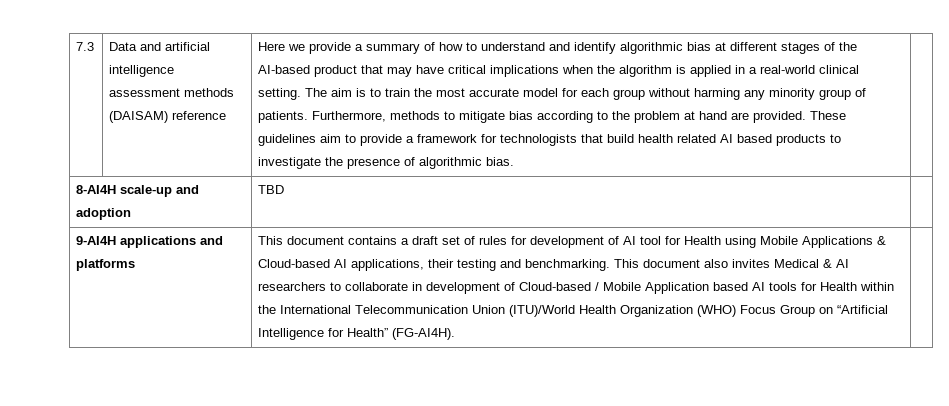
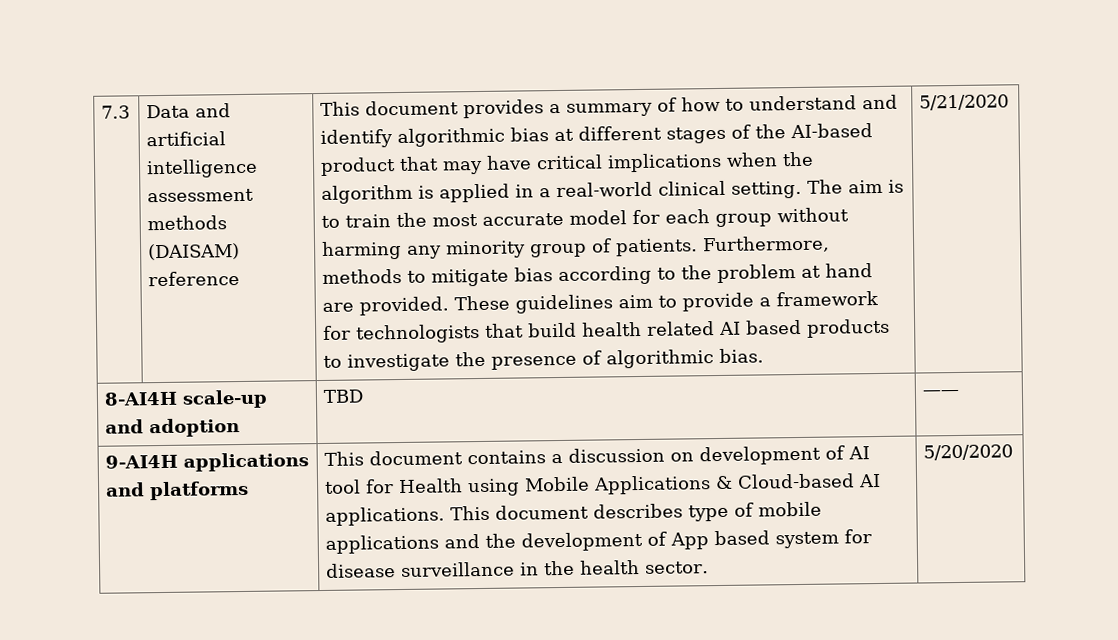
- Here we provide a summary of how to understand and identify algorithmic bias at different stages of the AI-based product that may have critical implications when the algorithm is applied in a real-world clinical setting.
+ This document provides a summary of how to understand and identify algorithmic bias at different stages of the AI-based product that may have critical implications when the algorithm is applied in a real-world clinical setting.
+ 5/21/2020
- 8-AI4H scale-up and adoption | TBD |
+ 8-AI4H scale-up and adoption | TBD | ——
- This document contains a draft set of rules for development of AI tool for Health using Mobile Applications & Cloud-based AI applications, their testing and benchmarking. This document also invites Medical & AI researchers to collaborate in development of Cloud-based / Mobile Application based AI tools for Health within the International Telecommunication Union (ITU)/World Health Organization (WHO) Focus Group on “Artificial Intelligence for Health” (FG-AI4H).
+ This document contains a discussion on development of AI tool for Health using Mobile Applications & Cloud-based AI applications. This document describes type of mobile applications and the development of App based system for disease surveillance in the health sector. | 5/20/2020

